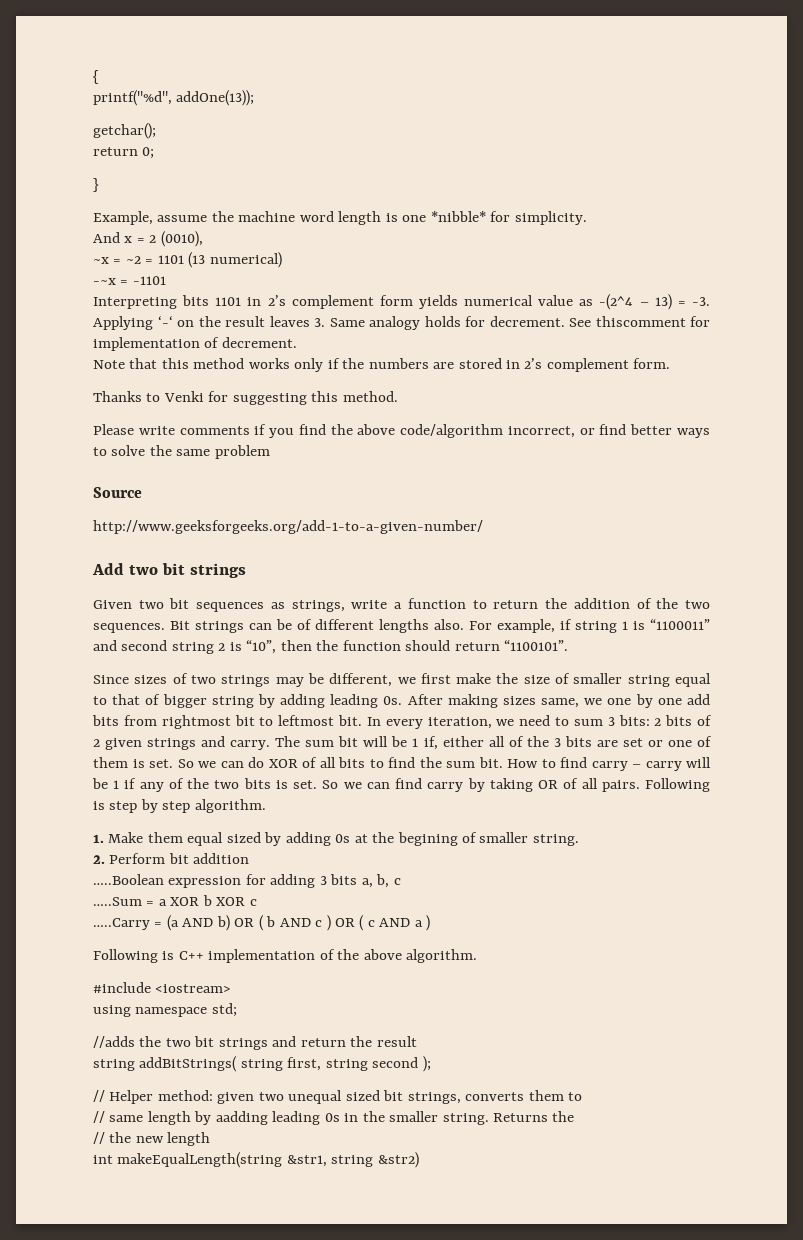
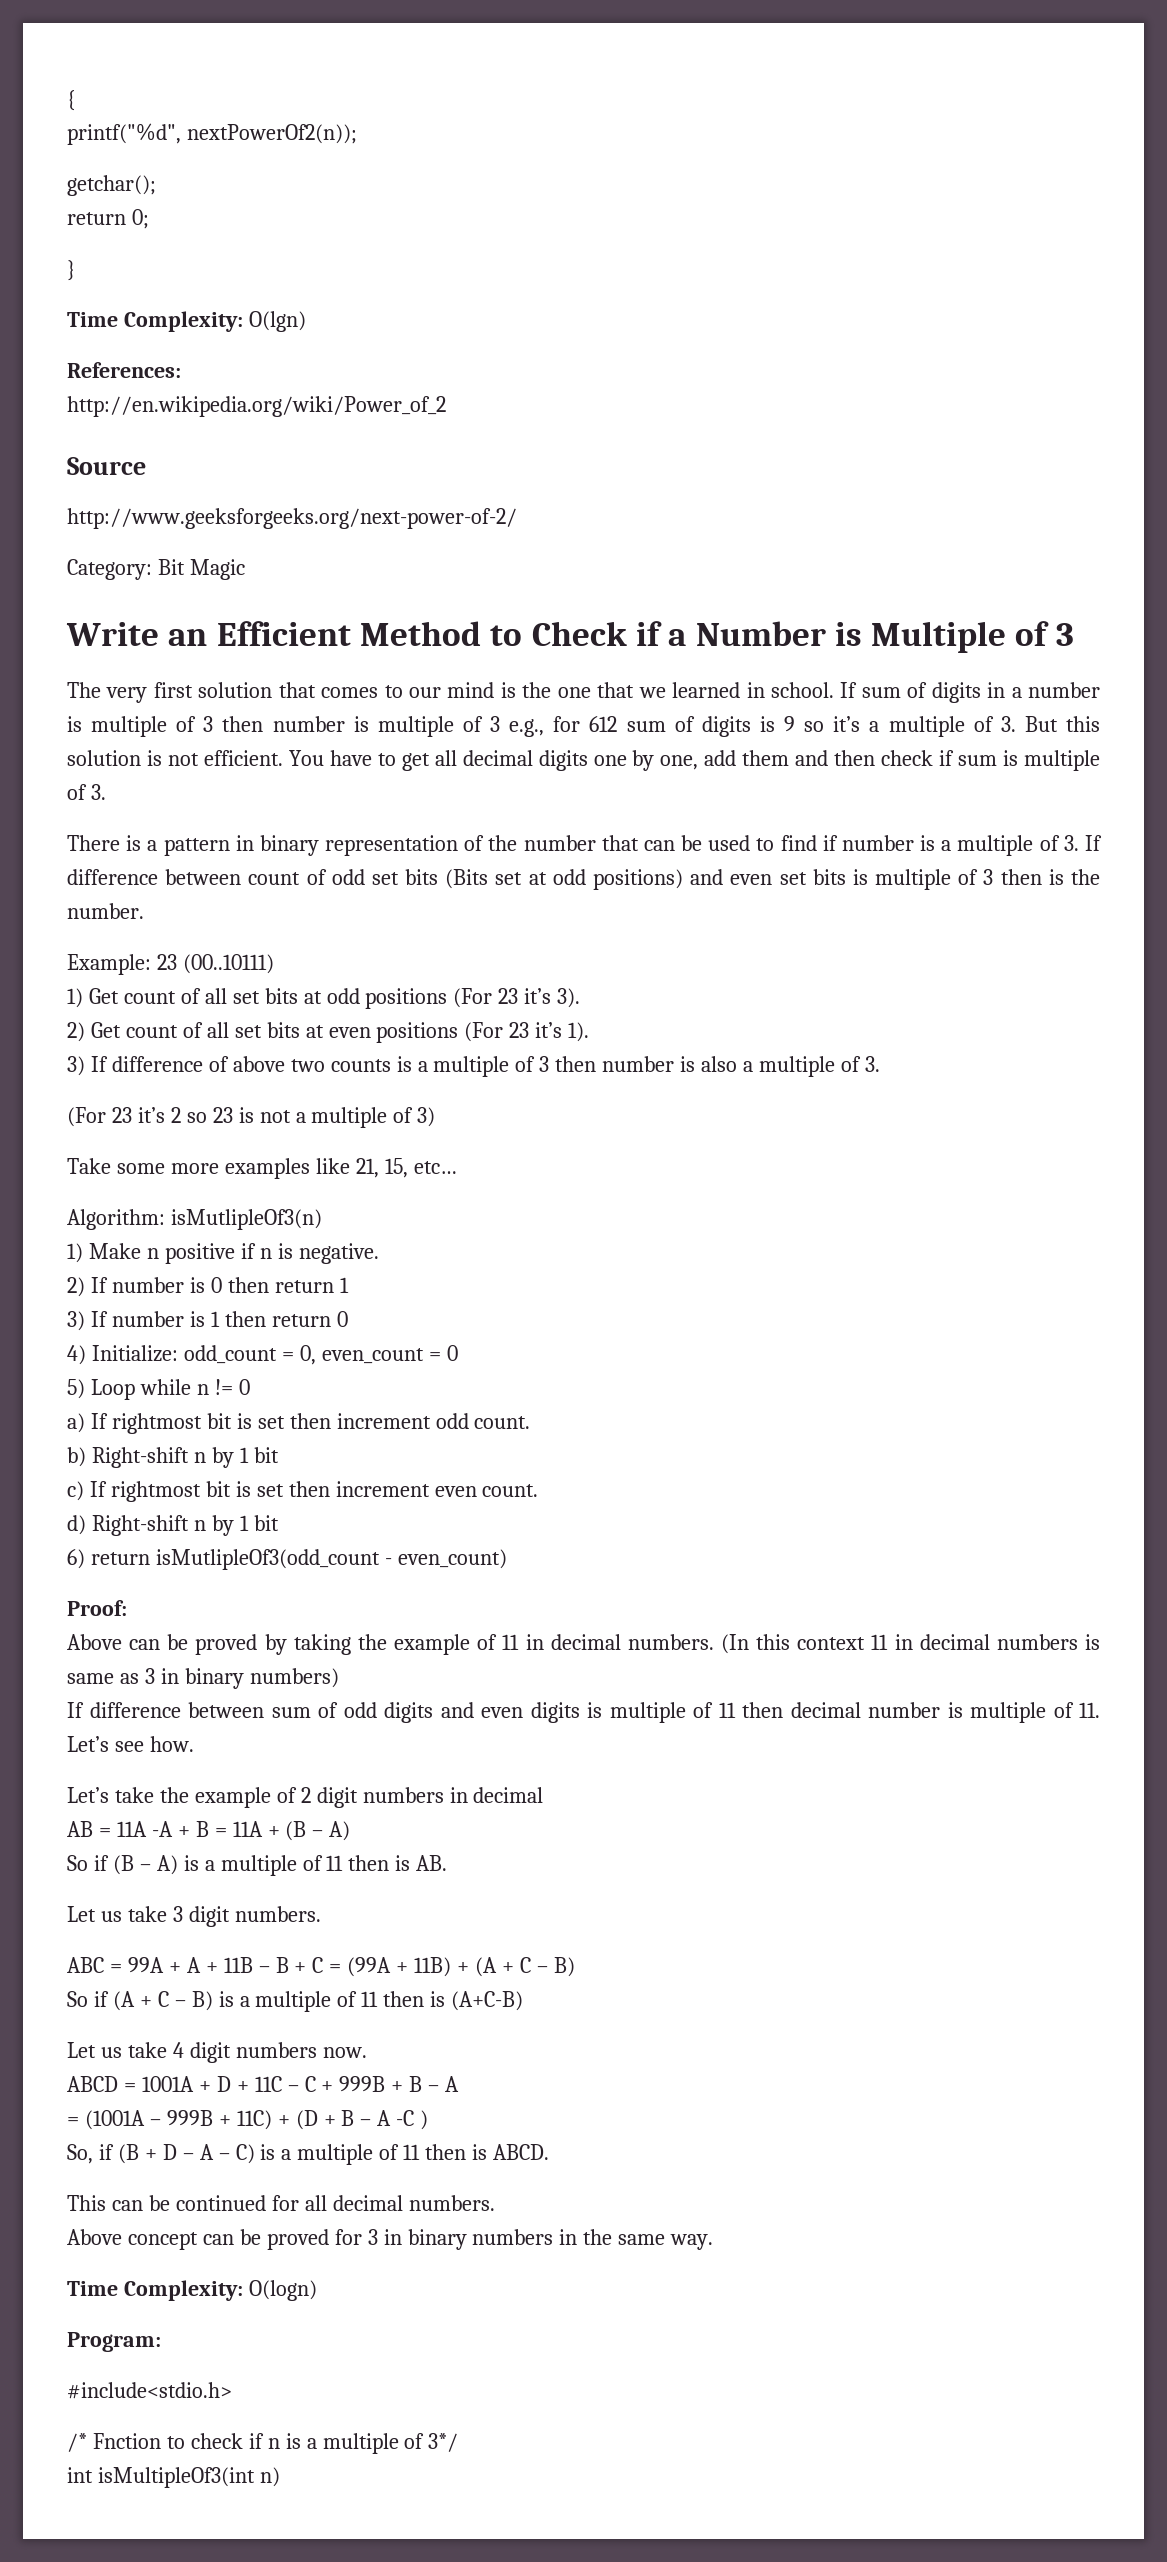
- printf("%d", addOne(13));
+ printf("%d", nextPowerOf2(n));
- Example, assume the machine word length is one *nibble* for simplicity.
- And x = 2 (0010),
- ~x = ~2 = 1101 (13 numerical)
- -~x = -1101
- Interpreting bits 1101 in 2’s complement form yields numerical value as -(2^4 – 13) = -3. Applying ‘-‘ on the result leaves 3. Same analogy holds for decrement. See thiscomment for implementation of decrement.
- Note that this method works only if the numbers are stored in 2’s complement form.
- Thanks to Venki for suggesting this method.
- Please write comments if you find the above code/algorithm incorrect, or find better ways to solve the same problem
+ Time Complexity: O(lgn)
+ References:
+ http://en.wikipedia.org/wiki/Power_of_2
  Source
- http://www.geeksforgeeks.org/add-1-to-a-given-number/
- Add two bit strings
- Given two bit sequences as strings, write a function to return the addition of the two sequences. Bit strings can be of different lengths also. For example, if string 1 is “1100011” and second string 2 is “10”, then the function should return “1100101”.
- Since sizes of two strings may be different, we first make the size of smaller string equal to that of bigger string by adding leading 0s. After making sizes same, we one by one add bits from rightmost bit to leftmost bit. In every iteration, we need to sum 3 bits: 2 bits of 2 given strings and carry. The sum bit will be 1 if, either all of the 3 bits are set or one of them is set. So we can do XOR of all bits to find the sum bit. How to find carry – carry will be 1 if any of the two bits is set. So we can find carry by taking OR of all pairs. Following is step by step algorithm.
- 1. Make them equal sized by adding 0s at the begining of smaller string.
- 2. Perform bit addition
- …..Boolean expression for adding 3 bits a, b, c
- …..Sum = a XOR b XOR c
- …..Carry = (a AND b) OR ( b AND c ) OR ( c AND a )
- Following is C++ implementation of the above algorithm.
- #include <iostream>
- using namespace std;
- //adds the two bit strings and return the result
- string addBitStrings( string first, string second );
- // Helper method: given two unequal sized bit strings, converts them to
- // same length by aadding leading 0s in the smaller string. Returns the
- // the new length
- int makeEqualLength(string &str1, string &str2)
+ http://www.geeksforgeeks.org/next-power-of-2/
+ Category: Bit Magic
+ Write an Efficient Method to Check if a Number is Multiple of 3
+ The very first solution that comes to our mind is the one that we learned in school. If sum of digits in a number is multiple of 3 then number is multiple of 3 e.g., for 612 sum of digits is 9 so it’s a multiple of 3. But this solution is not efficient. You have to get all decimal digits one by one, add them and then check if sum is multiple of 3.
+ There is a pattern in binary representation of the number that can be used to find if number is a multiple of 3. If difference between count of odd set bits (Bits set at odd positions) and even set bits is multiple of 3 then is the number.
+ Example: 23 (00..10111)
+ 1) Get count of all set bits at odd positions (For 23 it’s 3).
+ 2) Get count of all set bits at even positions (For 23 it’s 1).
+ 3) If difference of above two counts is a multiple of 3 then number is also a multiple of 3.
+ (For 23 it’s 2 so 23 is not a multiple of 3)
+ Take some more examples like 21, 15, etc…
+ Algorithm: isMutlipleOf3(n)
+ 1) Make n positive if n is negative.
+ 2) If number is 0 then return 1
+ 3) If number is 1 then return 0
+ 4) Initialize: odd_count = 0, even_count = 0
+ 5) Loop while n != 0
+ a) If rightmost bit is set then increment odd count.
+ b) Right-shift n by 1 bit
+ c) If rightmost bit is set then increment even count.
+ d) Right-shift n by 1 bit
+ 6) return isMutlipleOf3(odd_count - even_count)
+ Proof:
+ Above can be proved by taking the example of 11 in decimal numbers. (In this context 11 in decimal numbers is same as 3 in binary numbers)
+ If difference between sum of odd digits and even digits is multiple of 11 then decimal number is multiple of 11. Let’s see how.
+ Let’s take the example of 2 digit numbers in decimal
+ AB = 11A -A + B = 11A + (B – A)
+ So if (B – A) is a multiple of 11 then is AB.
+ Let us take 3 digit numbers.
+ ABC = 99A + A + 11B – B + C = (99A + 11B) + (A + C – B)
+ So if (A + C – B) is a multiple of 11 then is (A+C-B)
+ Let us take 4 digit numbers now.
+ ABCD = 1001A + D + 11C – C + 999B + B – A
+ = (1001A – 999B + 11C) + (D + B – A -C )
+ So, if (B + D – A – C) is a multiple of 11 then is ABCD.
+ This can be continued for all decimal numbers.
+ Above concept can be proved for 3 in binary numbers in the same way.
+ Time Complexity: O(logn)
+ Program:
+ #include<stdio.h>
+ /* Fnction to check if n is a multiple of 3*/
+ int isMultipleOf3(int n)

